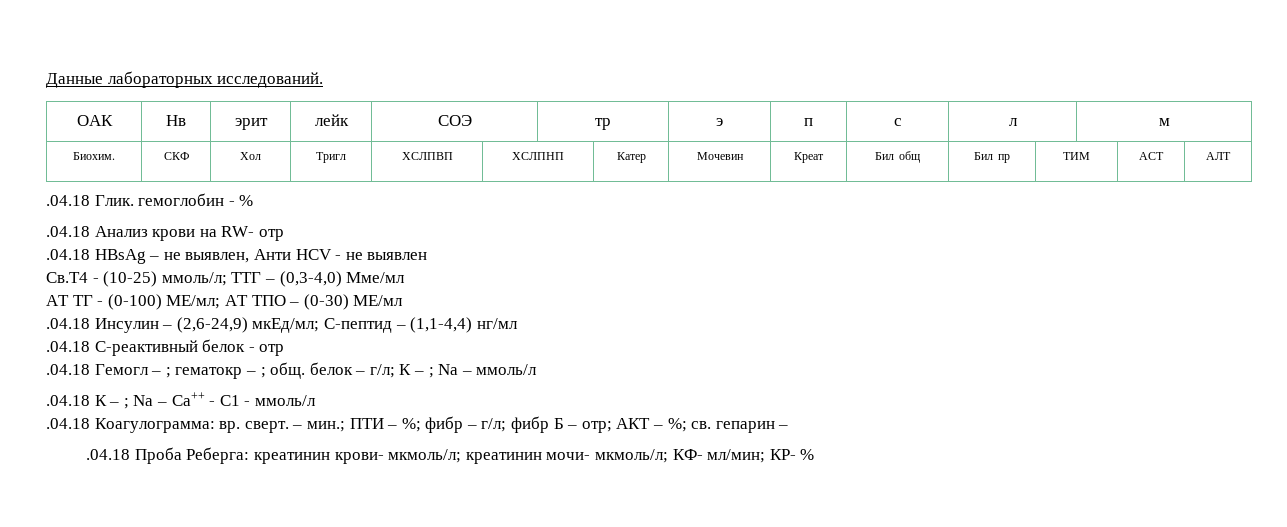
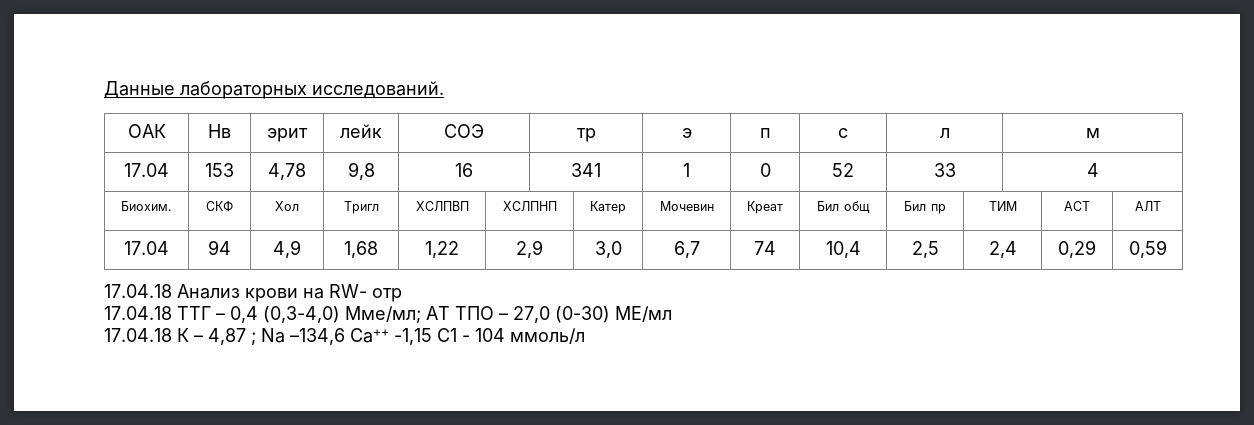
+ 17.04 | 153 | 4,78 | 9,8 | 16 | 341 | 1 | 0 | 52 | 33 | 4
- .04.18 Глик. гемоглобин - %
- .04.18 Анализ крови на RW- отр
+ 17.04 | 94 | 4,9 | 1,68 | 1,22 | 2,9 | 3,0 | 6,7 | 74 | 10,4 | 2,5 | 2,4 | 0,29 | 0,59
+ 17.04.18 Анализ крови на RW- отр
- .04.18 НВsАg – не выявлен, Анти НСV - не выявлен
- Св.Т4 - (10-25) ммоль/л; ТТГ – (0,3-4,0) Мме/мл
- АТ ТГ - (0-100) МЕ/мл; АТ ТПО – (0-30) МЕ/мл
+ 17.04.18 ТТГ – 0,4 (0,3-4,0) Мме/мл; АТ ТПО – 27,0 (0-30) МЕ/мл
- .04.18 Инсулин – (2,6-24,9) мкЕд/мл; С-пептид – (1,1-4,4) нг/мл
- .04.18 С-реактивный белок - отр
- .04.18 Гемогл – ; гематокр – ; общ. белок – г/л; К – ; Nа – ммоль/л
- .04.18 К – ; Nа – Са++ - С1 - ммоль/л
- .04.18 Коагулограмма: вр. сверт. – мин.; ПТИ – %; фибр – г/л; фибр Б – отр; АКТ – %; св. гепарин –
- .04.18 Проба Реберга: креатинин крови- мкмоль/л; креатинин мочи- мкмоль/л; КФ- мл/мин; КР- %
+ 17.04.18 К – 4,87 ; Nа –134,6 Са++ -1,15 С1 - 104 ммоль/л

